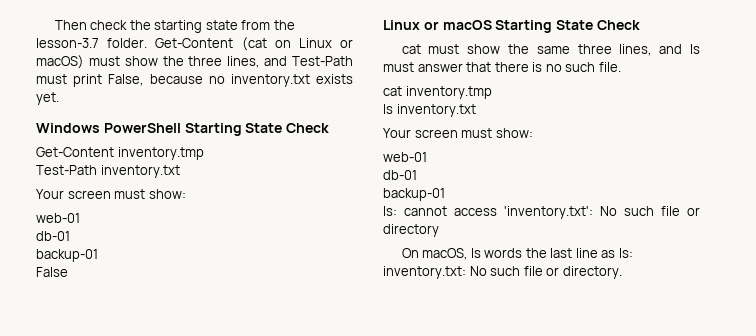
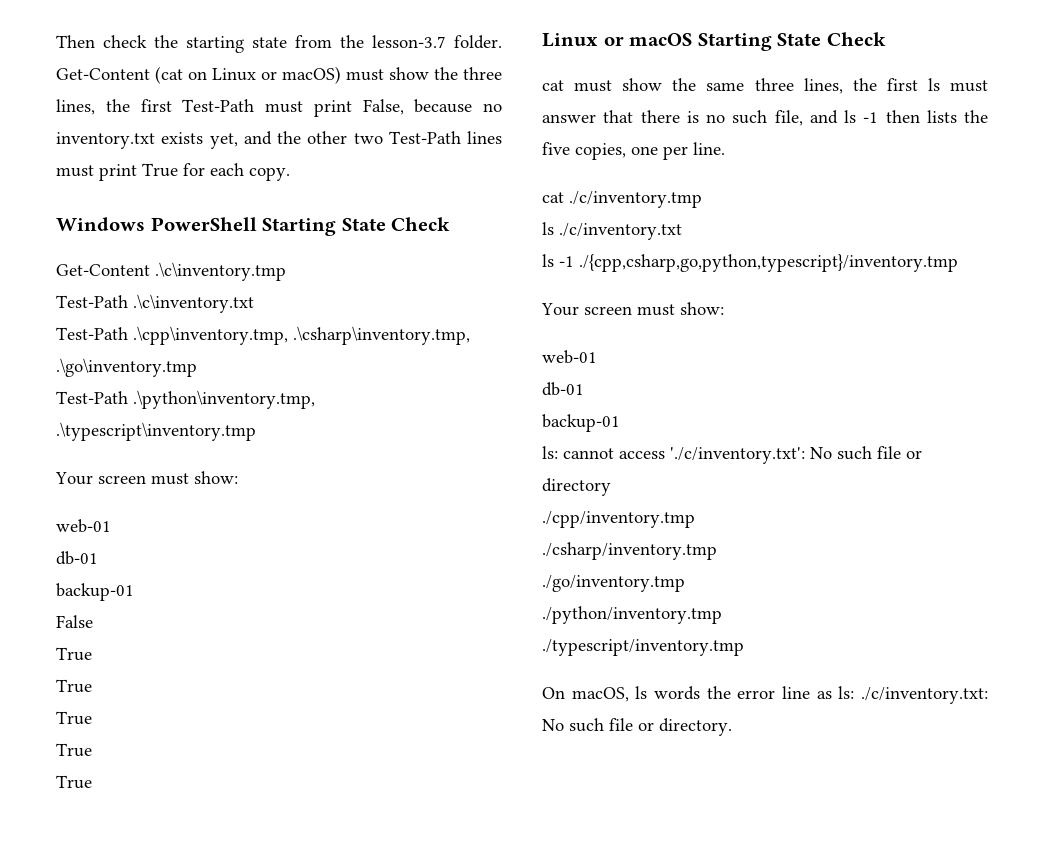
- Get-Content (cat on Linux or macOS) must show the three lines, and Test-Path must print False, because no inventory.txt exists yet.
+ Get-Content (cat on Linux or macOS) must show the three lines, the first Test-Path must print False, because no inventory.txt exists yet, and the other two Test-Path lines must print True for each copy.
- Get-Content inventory.tmp
- Test-Path inventory.txt
+ Get-Content .\c\inventory.tmp
+ Test-Path .\c\inventory.txt
+ Test-Path .\cpp\inventory.tmp, .\csharp\inventory.tmp, .\go\inventory.tmp
+ Test-Path .\python\inventory.tmp, .\typescript\inventory.tmp
  False
+ True
+ True
+ True
+ True
+ True
- cat must show the same three lines, and ls must answer that there is no such file.
- cat inventory.tmp
- ls inventory.txt
+ cat must show the same three lines, the first ls must answer that there is no such file, and ls -1 then lists the five copies, one per line.
+ cat ./c/inventory.tmp
+ ls ./c/inventory.txt
+ ls -1 ./{cpp,csharp,go,python,typescript}/inventory.tmp
- ls: cannot access 'inventory.txt': No such file or directory
+ ls: cannot access './c/inventory.txt': No such file or directory
+ ./cpp/inventory.tmp
+ ./csharp/inventory.tmp
+ ./go/inventory.tmp
+ ./python/inventory.tmp
+ ./typescript/inventory.tmp
- On macOS, ls words the last line as ls: inventory.txt: No such file or directory.
+ On macOS, ls words the error line as ls: ./c/inventory.txt: No such file or directory.

